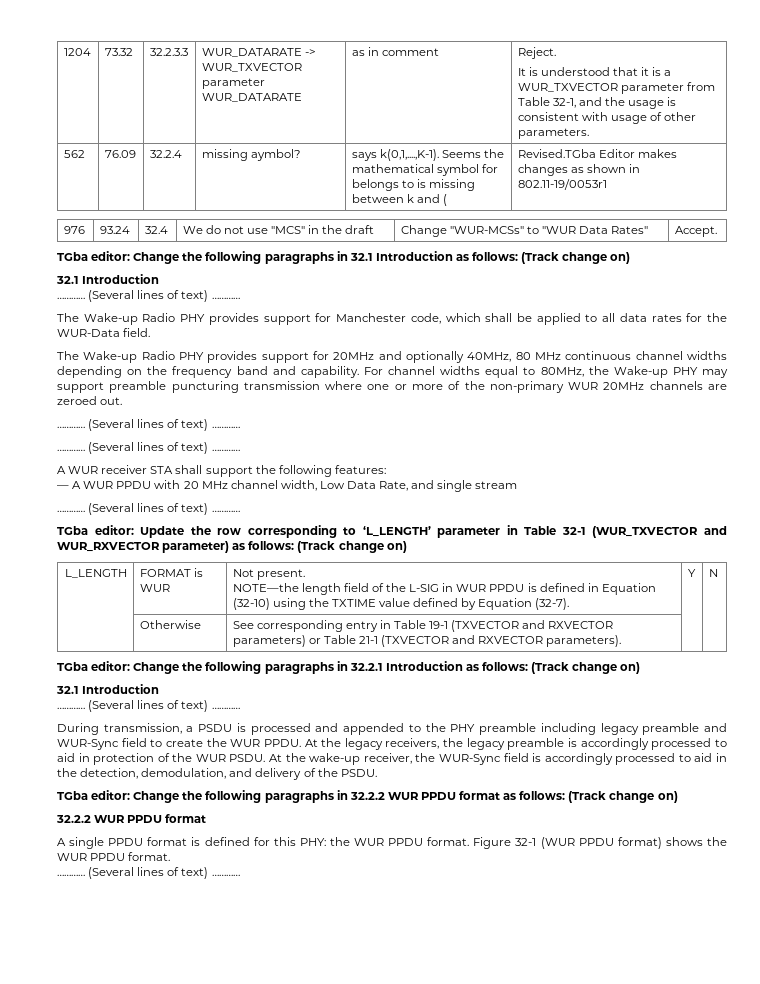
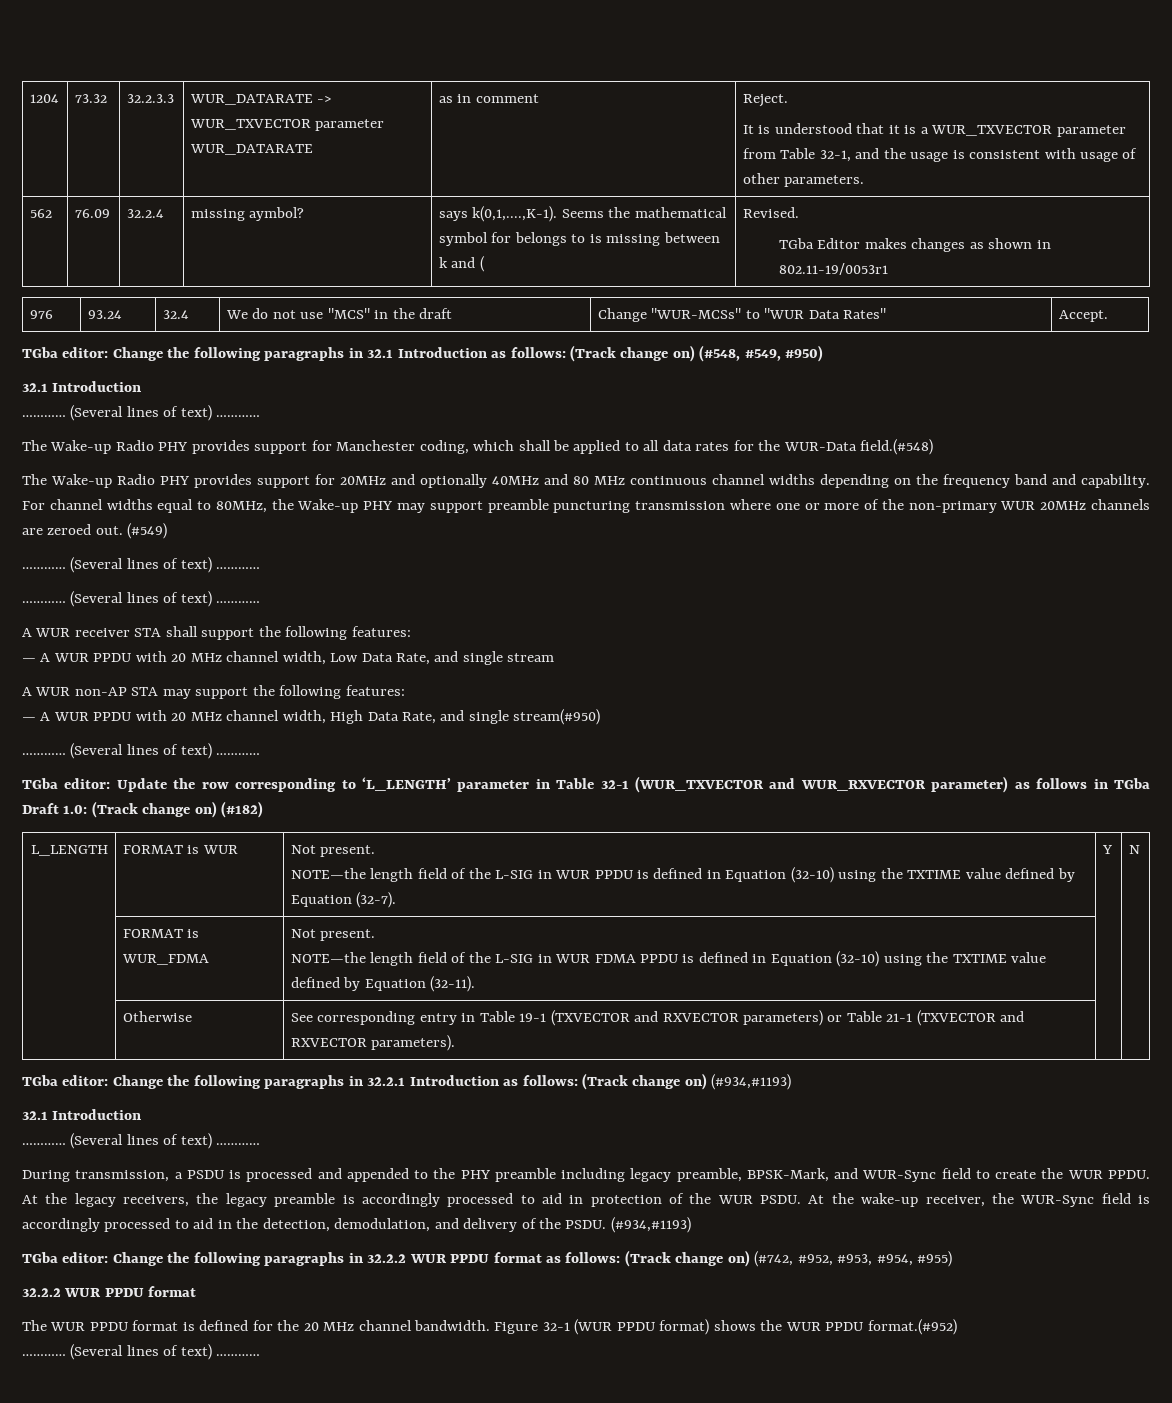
- 562 | 76.09 | 32.2.4 | missing aymbol? | says k(0,1,....,K-1). Seems the mathematical symbol for belongs to is missing between k and ( | Revised.TGba Editor makes changes as shown in 802.11-19/0053r1
+ 562 | 76.09 | 32.2.4 | missing aymbol? | says k(0,1,....,K-1). Seems the mathematical symbol for belongs to is missing between k and ( | Revised.
+ TGba Editor makes changes as shown in 802.11-19/0053r1
- TGba editor: Change the following paragraphs in 32.1 Introduction as follows: (Track change on)
+ TGba editor: Change the following paragraphs in 32.1 Introduction as follows: (Track change on) (#548, #549, #950)
- The Wake-up Radio PHY provides support for Manchester code, which shall be applied to all data rates for the WUR-Data field.
+ The Wake-up Radio PHY provides support for Manchester coding, which shall be applied to all data rates for the WUR-Data field.(#548)
- The Wake-up Radio PHY provides support for 20MHz and optionally 40MHz, 80 MHz continuous channel widths depending on the frequency band and capability.
+ The Wake-up Radio PHY provides support for 20MHz and optionally 40MHz and 80 MHz continuous channel widths depending on the frequency band and capability.
+ (#549)
+ A WUR non-AP STA may support the following features:
+ — A WUR PPDU with 20 MHz channel width, High Data Rate, and single stream(#950)
- TGba editor: Update the row corresponding to ‘L_LENGTH’ parameter in Table 32-1 (WUR_TXVECTOR and WUR_RXVECTOR parameter) as follows: (Track change on)
+ TGba editor: Update the row corresponding to ‘L_LENGTH’ parameter in Table 32-1 (WUR_TXVECTOR and WUR_RXVECTOR parameter) as follows in TGba Draft 1.0: (Track change on) (#182)
+ | FORMAT is WUR_FDMA | Not present.
+ NOTE—the length field of the L-SIG in WUR FDMA PPDU is defined in Equation (32-10) using the TXTIME value defined by Equation (32-11). | |
- TGba editor: Change the following paragraphs in 32.2.1 Introduction as follows: (Track change on)
+ TGba editor: Change the following paragraphs in 32.2.1 Introduction as follows: (Track change on) (#934,#1193)
- During transmission, a PSDU is processed and appended to the PHY preamble including legacy preamble and WUR-Sync field to create the WUR PPDU.
+ During transmission, a PSDU is processed and appended to the PHY preamble including legacy preamble, BPSK-Mark, and WUR-Sync field to create the WUR PPDU.
- At the wake-up receiver, the WUR-Sync field is accordingly processed to aid in the detection, demodulation, and delivery of the PSDU.
+ At the wake-up receiver, the WUR-Sync field is accordingly processed to aid in the detection, demodulation, and delivery of the PSDU. (#934,#1193)
- TGba editor: Change the following paragraphs in 32.2.2 WUR PPDU format as follows: (Track change on)
+ TGba editor: Change the following paragraphs in 32.2.2 WUR PPDU format as follows: (Track change on) (#742, #952, #953, #954, #955)
- A single PPDU format is defined for this PHY: the WUR PPDU format.
+ The WUR PPDU format is defined for the 20 MHz channel bandwidth.
- Figure 32-1 (WUR PPDU format) shows the WUR PPDU format.
+ Figure 32-1 (WUR PPDU format) shows the WUR PPDU format.(#952)

